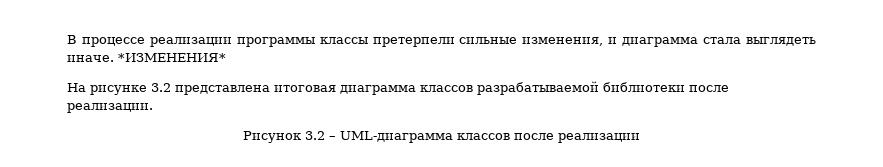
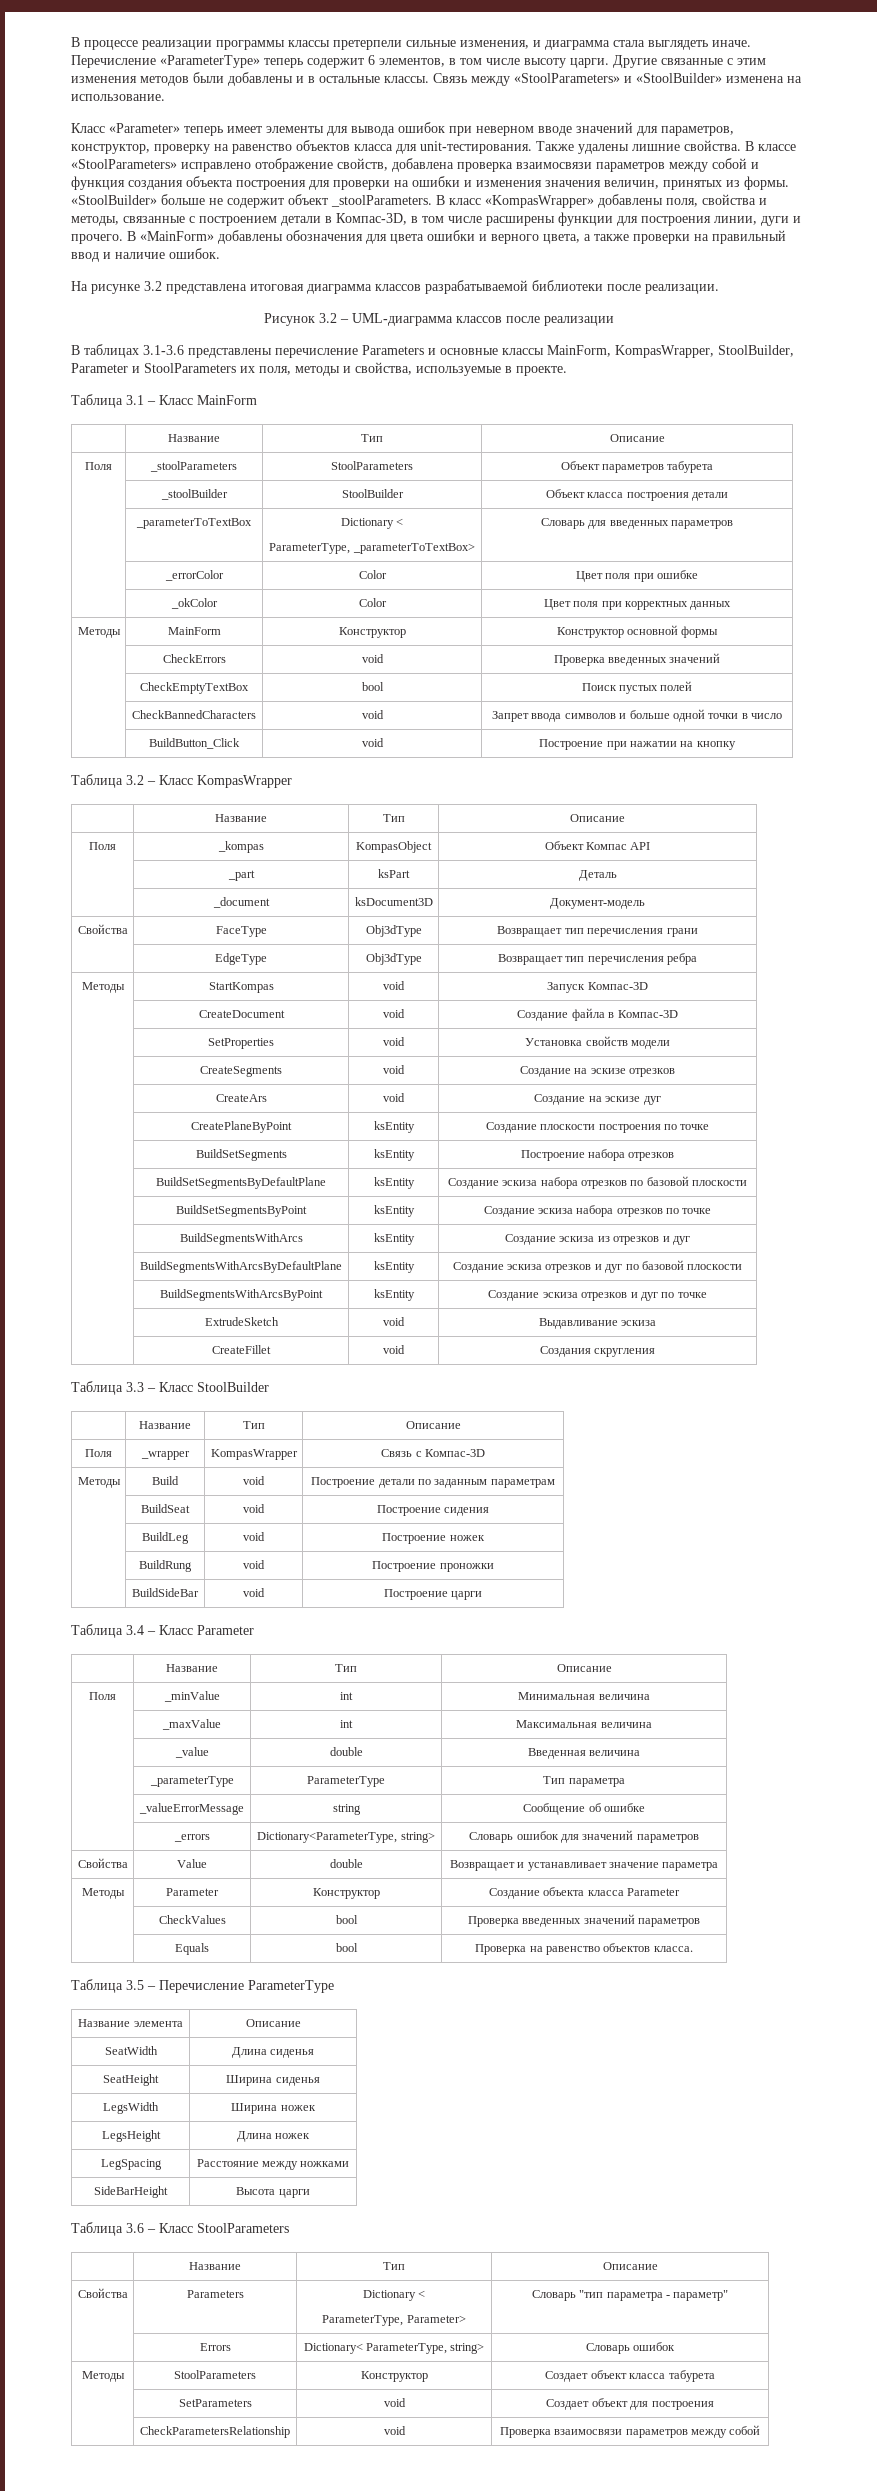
- *ИЗМЕНЕНИЯ*
+ Перечисление «ParameterType» теперь содержит 6 элементов, в том числе высоту царги. Другие связанные с этим изменения методов были добавлены и в остальные классы. Связь между «StoolParameters» и «StoolBuilder» изменена на использование.
+ Класс «Parameter» теперь имеет элементы для вывода ошибок при неверном вводе значений для параметров, конструктор, проверку на равенство объектов класса для unit-тестирования. Также удалены лишние свойства. В классе «StoolParameters» исправлено отображение свойств, добавлена проверка взаимосвязи параметров между собой и функция создания объекта построения для проверки на ошибки и изменения значения величин, принятых из формы. «StoolBuilder» больше не содержит объект _stoolParameters. В класс «KompasWrapper» добавлены поля, свойства и методы, связанные с построением детали в Компас-3D, в том числе расширены функции для построения линии, дуги и прочего. В «MainForm» добавлены обозначения для цвета ошибки и верного цвета, а также проверки на правильный ввод и наличие ошибок.
+ В таблицах 3.1-3.6 представлены перечисление Parameters и основные классы MainForm, KompasWrapper, StoolBuilder, Parameter и StoolParameters их поля, методы и свойства, используемые в проекте.
+ Таблица 3.1 – Класс MainForm
+ | Название | Тип | Описание
+ Поля | _stoolParameters | StoolParameters | Объект параметров табурета
+ | _stoolBuilder | StoolBuilder | Объект класса построения детали
+ | _parameterToTextBox | Dictionary <
+ ParameterType, _parameterToTextBox> | Словарь для введенных параметров
+ | _errorColor | Color | Цвет поля при ошибке
+ | _okColor | Color | Цвет поля при корректных данных
+ Методы | MainForm | Конструктор | Конструктор основной формы
+ | CheckErrors | void | Проверка введенных значений
+ | CheckEmptyTextBox | bool | Поиск пустых полей
+ | CheckBannedCharacters | void | Запрет ввода символов и больше одной точки в число
+ | BuildButton_Click | void | Построение при нажатии на кнопку
+ Таблица 3.2 – Класс KompasWrapper
+ | Название | Тип | Описание
+ Поля | _kompas | KompasObject | Объект Компас API
+ | _part | ksPart | Деталь
+ | _document | ksDocument3D | Документ-модель
+ Свойства | FaceType | Obj3dType | Возвращает тип перечисления грани
+ | EdgeType | Obj3dType | Возвращает тип перечисления ребра
+ Методы | StartKompas | void | Запуск Компас-3D
+ | CreateDocument | void | Создание файла в Компас-3D
+ | SetProperties | void | Установка свойств модели
+ | CreateSegments | void | Создание на эскизе отрезков
+ | CreateArs | void | Создание на эскизе дуг
+ | CreatePlaneByPoint | ksEntity | Создание плоскости построения по точке
+ | BuildSetSegments | ksEntity | Построение набора отрезков
+ | BuildSetSegmentsByDefaultPlane | ksEntity | Создание эскиза набора отрезков по базовой плоскости
+ | BuildSetSegmentsByPoint | ksEntity | Создание эскиза набора отрезков по точке
+ | BuildSegmentsWithArcs | ksEntity | Создание эскиза из отрезков и дуг
+ | BuildSegmentsWithArcsByDefaultPlane | ksEntity | Создание эскиза отрезков и дуг по базовой плоскости
+ | BuildSegmentsWithArcsByPoint | ksEntity | Создание эскиза отрезков и дуг по точке
+ | ExtrudeSketch | void | Выдавливание эскиза
+ | CreateFillet | void | Создания скругления
+ Таблица 3.3 – Класс StoolBuilder
+ | Название | Тип | Описание
+ Поля | _wrapper | KompasWrapper | Связь с Компас-3D
+ Методы | Build | void | Построение детали по заданным параметрам
+ | BuildSeat | void | Построение сидения
+ | BuildLeg | void | Построение ножек
+ | BuildRung | void | Построение проножки
+ | BuildSideBar | void | Построение царги
+ Таблица 3.4 – Класс Parameter
+ | Название | Тип | Описание
+ Поля | _minValue | int | Минимальная величина
+ | _maxValue | int | Максимальная величина
+ | _value | double | Введенная величина
+ | _parameterType | ParameterType | Тип параметра
+ | _valueErrorMessage | string | Сообщение об ошибке
+ | _errors | Dictionary<ParameterType, string> | Словарь ошибок для значений параметров
+ Свойства | Value | double | Возвращает и устанавливает значение параметра
+ Методы | Parameter | Конструктор | Создание объекта класса Parameter
+ | CheckValues | bool | Проверка введенных значений параметров
+ | Equals | bool | Проверка на равенство объектов класса.
+ Таблица 3.5 – Перечисление ParameterType
+ Название элемента | Описание
+ SeatWidth | Длина сиденья
+ SeatHeight | Ширина сиденья
+ LegsWidth | Ширина ножек
+ LegsHeight | Длина ножек
+ LegSpacing | Расстояние между ножками
+ SideBarHeight | Высота царги
+ Таблица 3.6 – Класс StoolParameters
+ | Название | Тип | Описание
+ Свойства | Parameters | Dictionary <
+ ParameterType, Parameter> | Словарь "тип параметра - параметр"
+ | Errors | Dictionary< ParameterType, string> | Словарь ошибок
+ Методы | StoolParameters | Конструктор | Создает объект класса табурета
+ | SetParameters | void | Создает объект для построения
+ | CheckParametersRelationship | void | Проверка взаимосвязи параметров между собой

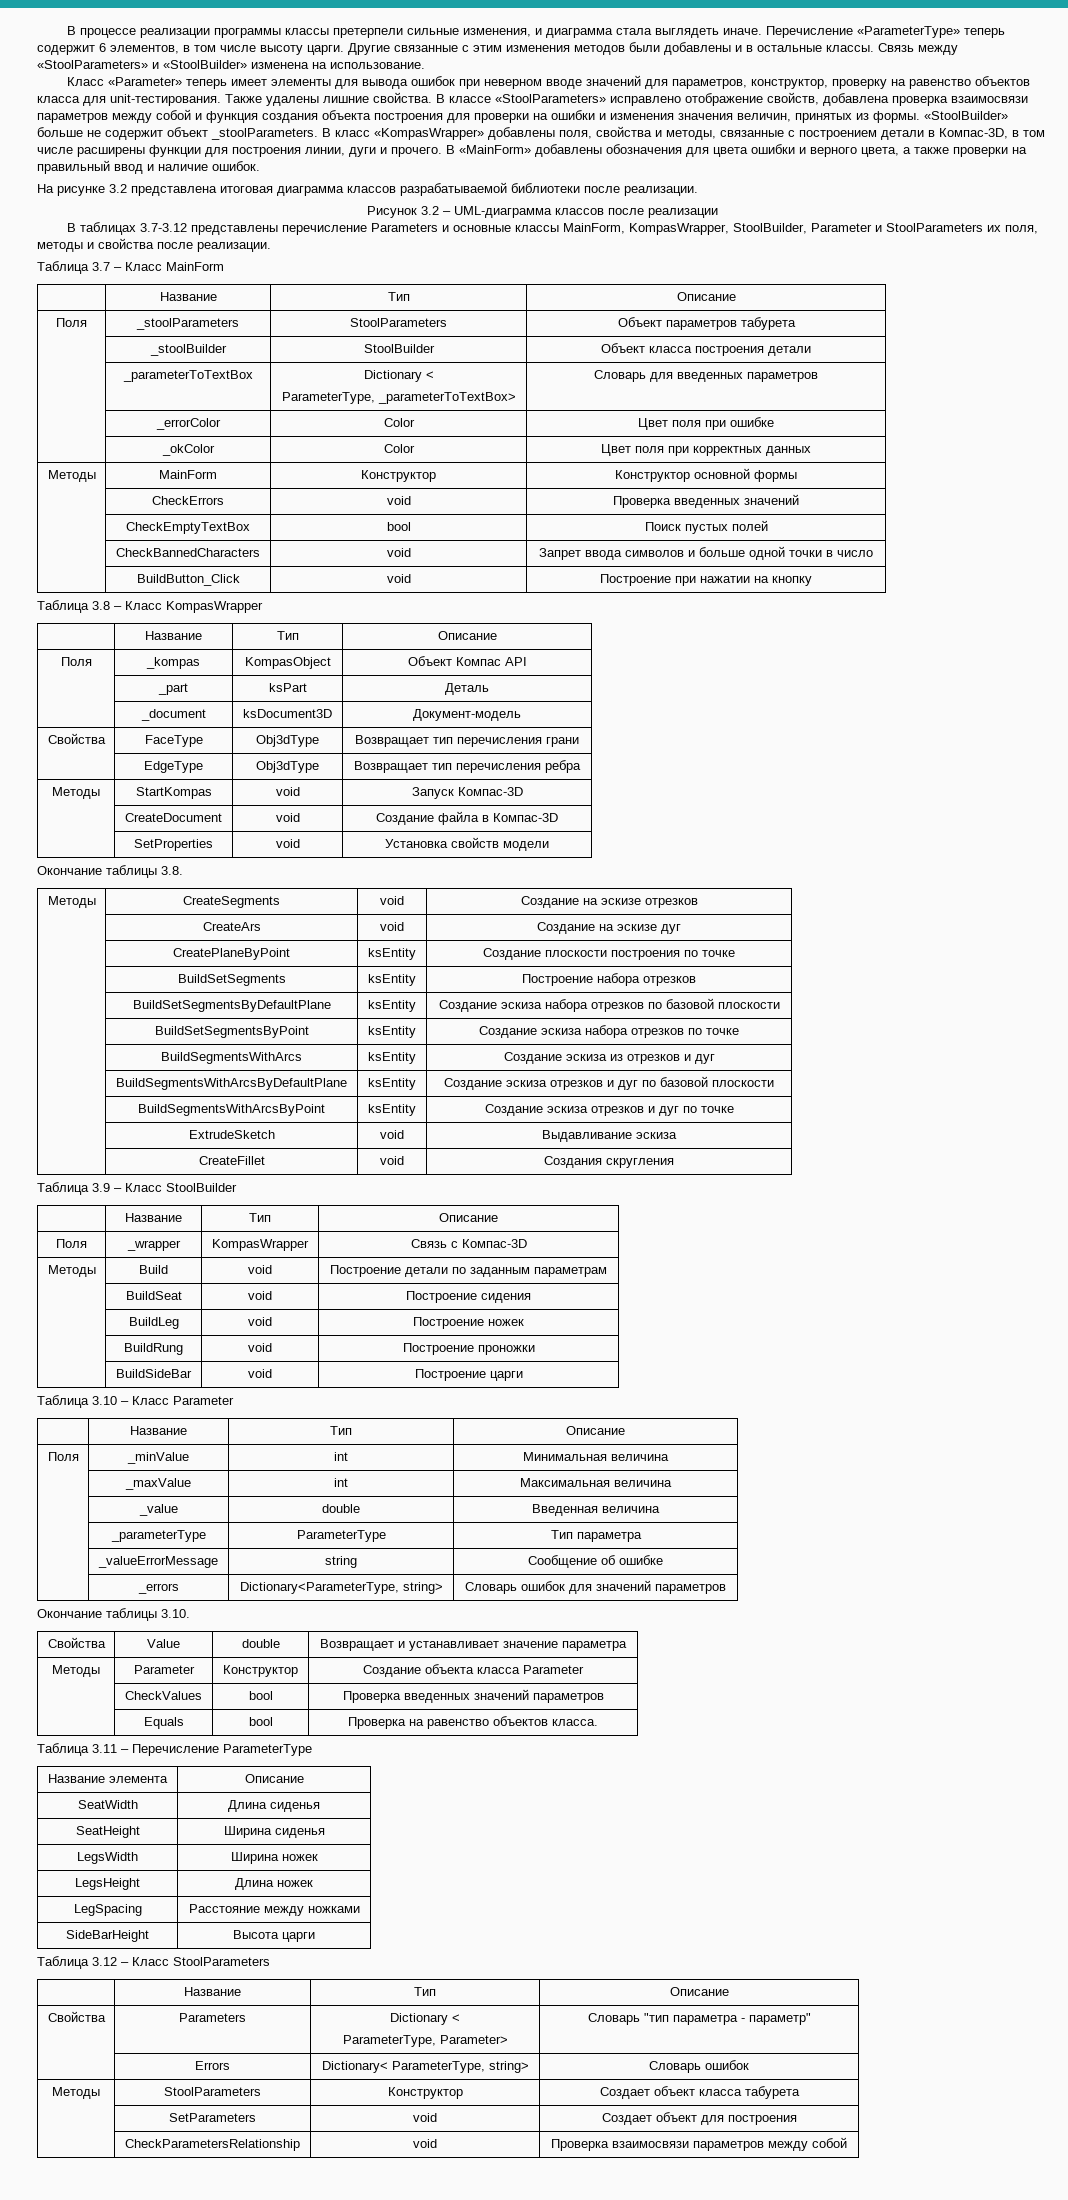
- В таблицах 3.1-3.6 представлены перечисление Parameters и основные классы MainForm, KompasWrapper, StoolBuilder, Parameter и StoolParameters их поля, методы и свойства, используемые в проекте.
- Таблица 3.1 – Класс MainForm
+ В таблицах 3.7-3.12 представлены перечисление Parameters и основные классы MainForm, KompasWrapper, StoolBuilder, Parameter и StoolParameters их поля, методы и свойства после реализации.
+ Таблица 3.7 – Класс MainForm
- Таблица 3.2 – Класс KompasWrapper
+ Таблица 3.8 – Класс KompasWrapper
- | CreateSegments | void | Создание на эскизе отрезков
+ Окончание таблицы 3.8.
+ Методы | CreateSegments | void | Создание на эскизе отрезков
- Таблица 3.3 – Класс StoolBuilder
+ Таблица 3.9 – Класс StoolBuilder
- Таблица 3.4 – Класс Parameter
+ Таблица 3.10 – Класс Parameter
+ Окончание таблицы 3.10.
- Таблица 3.5 – Перечисление ParameterType
+ Таблица 3.11 – Перечисление ParameterType
- Таблица 3.6 – Класс StoolParameters
+ Таблица 3.12 – Класс StoolParameters

